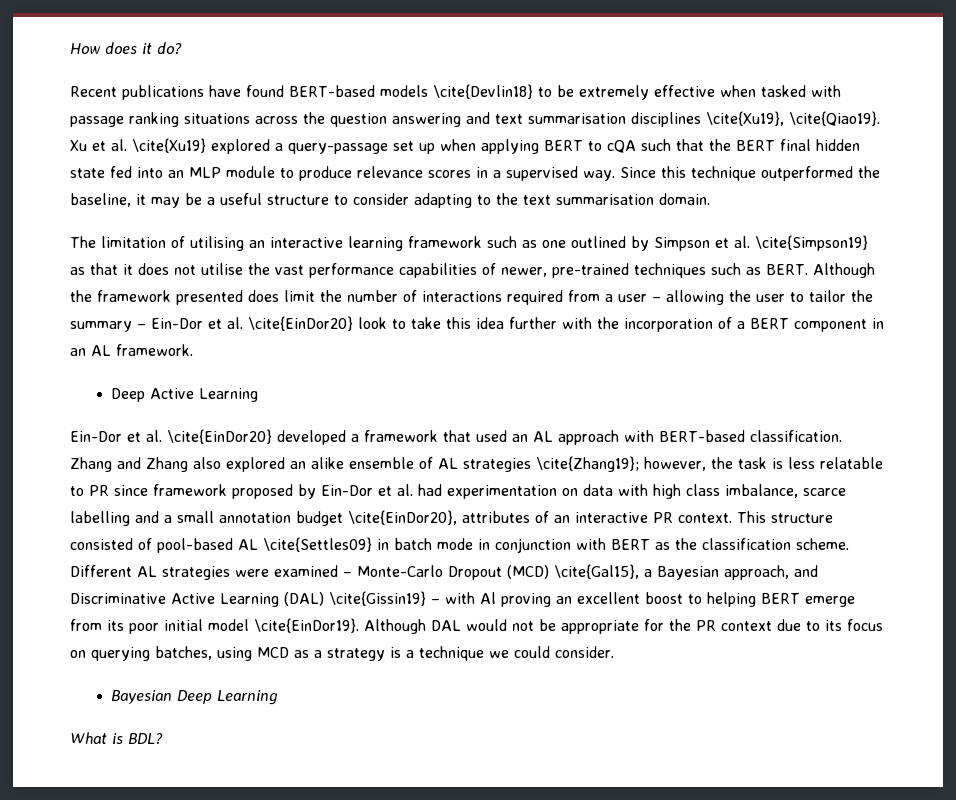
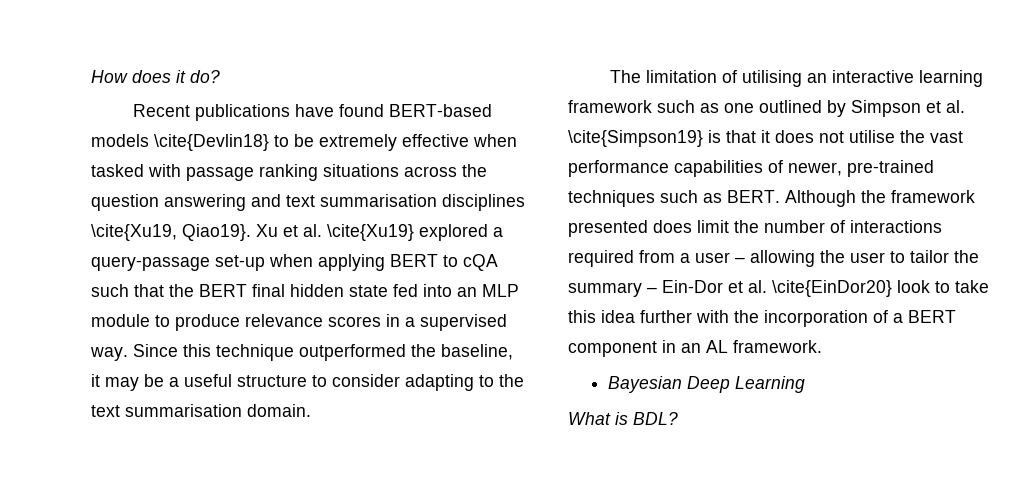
- Recent publications have found BERT-based models \cite{Devlin18} to be extremely effective when tasked with passage ranking situations across the question answering and text summarisation disciplines \cite{Xu19}, \cite{Qiao19}.
+ Recent publications have found BERT-based models \cite{Devlin18} to be extremely effective when tasked with passage ranking situations across the question answering and text summarisation disciplines \cite{Xu19, Qiao19}.
- Xu et al. \cite{Xu19} explored a query-passage set up when applying BERT to cQA such that the BERT final hidden state fed into an MLP module to produce relevance scores in a supervised way.
+ Xu et al. \cite{Xu19} explored a query-passage set-up when applying BERT to cQA such that the BERT final hidden state fed into an MLP module to produce relevance scores in a supervised way.
- The limitation of utilising an interactive learning framework such as one outlined by Simpson et al. \cite{Simpson19} as that it does not utilise the vast performance capabilities of newer, pre-trained techniques such as BERT.
+ The limitation of utilising an interactive learning framework such as one outlined by Simpson et al. \cite{Simpson19} is that it does not utilise the vast performance capabilities of newer, pre-trained techniques such as BERT.
- Deep Active Learning
- Ein-Dor et al. \cite{EinDor20} developed a framework that used an AL approach with BERT-based classification. Zhang and Zhang also explored an alike ensemble of AL strategies \cite{Zhang19}; however, the task is less relatable to PR since framework proposed by Ein-Dor et al. had experimentation on data with high class imbalance, scarce labelling and a small annotation budget \cite{EinDor20}, attributes of an interactive PR context. This structure consisted of pool-based AL \cite{Settles09} in batch mode in conjunction with BERT as the classification scheme. Different AL strategies were examined – Monte-Carlo Dropout (MCD) \cite{Gal15}, a Bayesian approach, and Discriminative Active Learning (DAL) \cite{Gissin19} – with Al proving an excellent boost to helping BERT emerge from its poor initial model \cite{EinDor19}. Although DAL would not be appropriate for the PR context due to its focus on querying batches, using MCD as a strategy is a technique we could consider.

